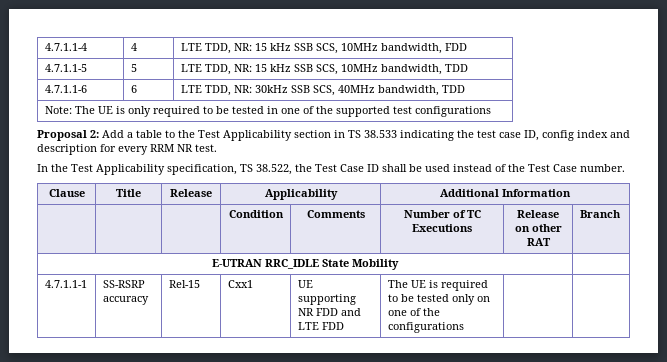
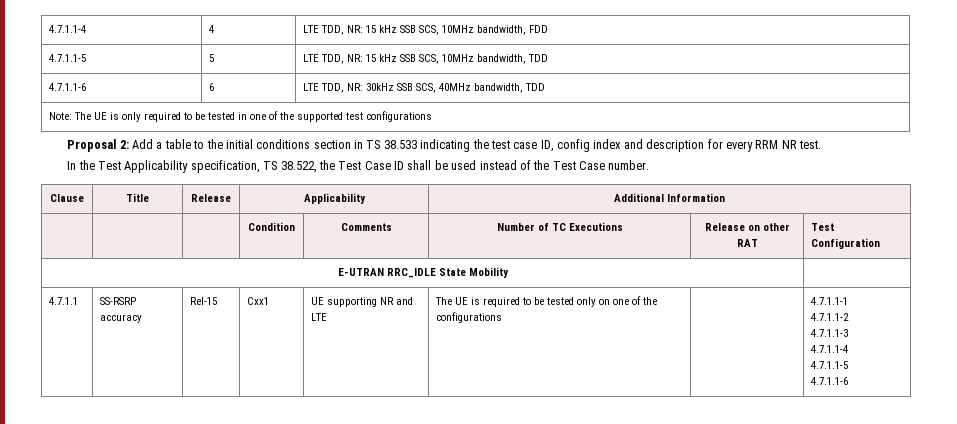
- Proposal 2: Add a table to the Test Applicability section in TS 38.533 indicating the test case ID, config index and description for every RRM NR test.
+ Proposal 2: Add a table to the initial conditions section in TS 38.533 indicating the test case ID, config index and description for every RRM NR test.
- | | | Condition | Comments | Number of TC Executions | Release on other RAT | Branch
+ | | | Condition | Comments | Number of TC Executions | Release on other RAT | Test Configuration
- 4.7.1.1-1 | SS-RSRP accuracy | Rel-15 | Cxx1 | UE supporting NR FDD and LTE FDD | The UE is required to be tested only on one of the configurations | |
+ 4.7.1.1 | SS-RSRP accuracy | Rel-15 | Cxx1 | UE supporting NR and LTE | The UE is required to be tested only on one of the configurations | | 4.7.1.1-1
+ 4.7.1.1-2
+ 4.7.1.1-3
+ 4.7.1.1-4
+ 4.7.1.1-5
+ 4.7.1.1-6

